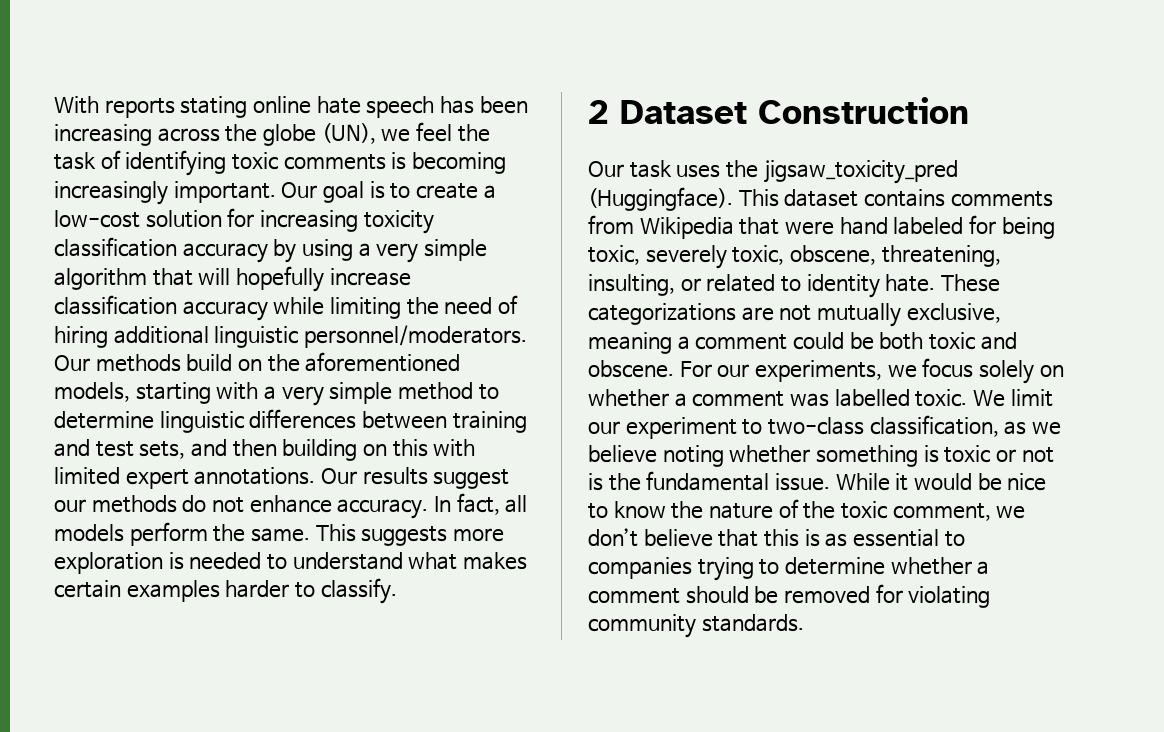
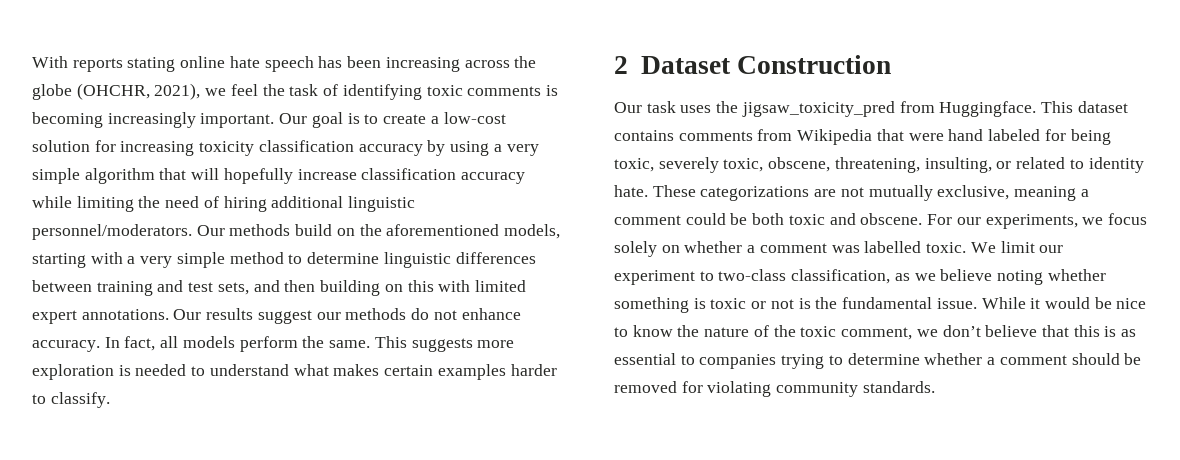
- With reports stating online hate speech has been increasing across the globe (UN), we feel the task of identifying toxic comments is becoming increasingly important.
+ With reports stating online hate speech has been increasing across the globe (OHCHR, 2021), we feel the task of identifying toxic comments is becoming increasingly important.
- Our task uses the jigsaw_toxicity_pred (Huggingface).
+ Our task uses the jigsaw_toxicity_pred from Huggingface.

